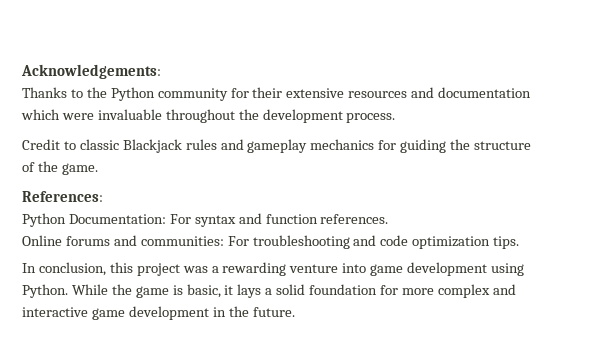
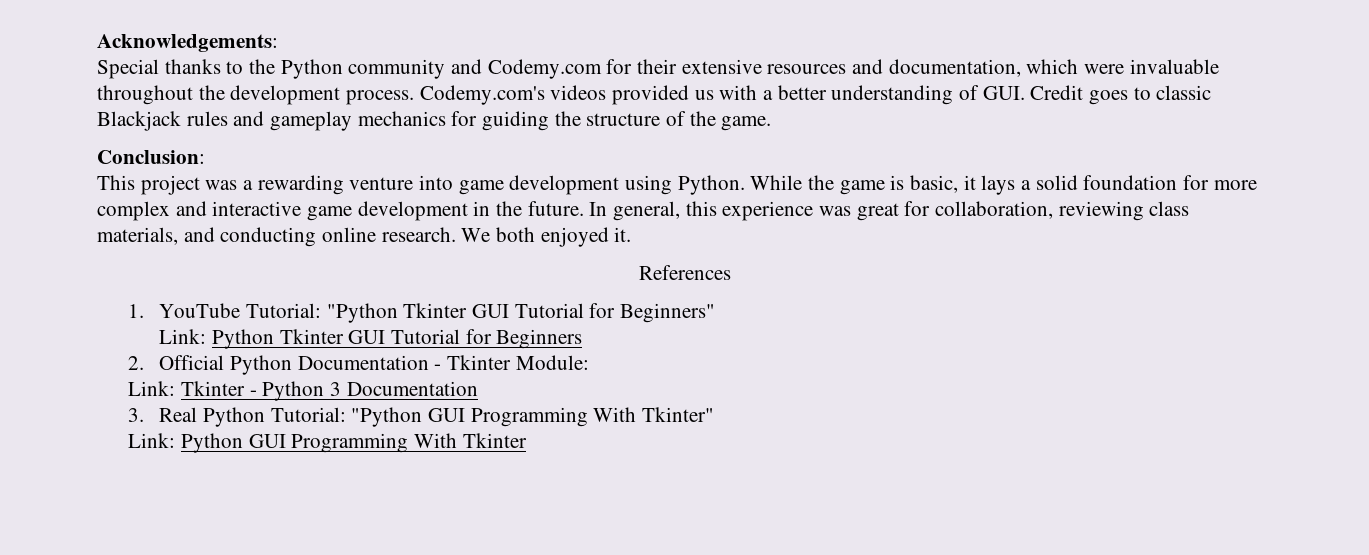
- Thanks to the Python community for their extensive resources and documentation which were invaluable throughout the development process.
- Credit to classic Blackjack rules and gameplay mechanics for guiding the structure of the game.
+ Special thanks to the Python community and Codemy.com for their extensive resources and documentation, which were invaluable throughout the development process. Codemy.com's videos provided us with a better understanding of GUI. Credit goes to classic Blackjack rules and gameplay mechanics for guiding the structure of the game.
- References:
- Python Documentation: For syntax and function references.
- Online forums and communities: For troubleshooting and code optimization tips.
- In conclusion, this project was a rewarding venture into game development using Python.
+ Conclusion:
+ This project was a rewarding venture into game development using Python.
+ In general, this experience was great for collaboration, reviewing class materials, and conducting online research. We both enjoyed it.
+ References
+ 1. YouTube Tutorial: "Python Tkinter GUI Tutorial for Beginners"
+ Link: Python Tkinter GUI Tutorial for Beginners
+ 2. Official Python Documentation - Tkinter Module:
+ Link: Tkinter - Python 3 Documentation
+ 3. Real Python Tutorial: "Python GUI Programming With Tkinter"
+ Link: Python GUI Programming With Tkinter

